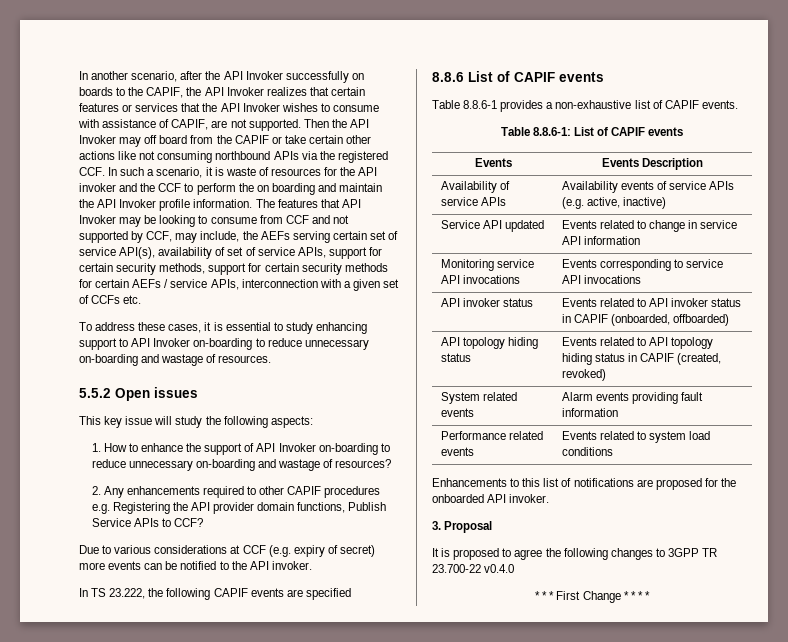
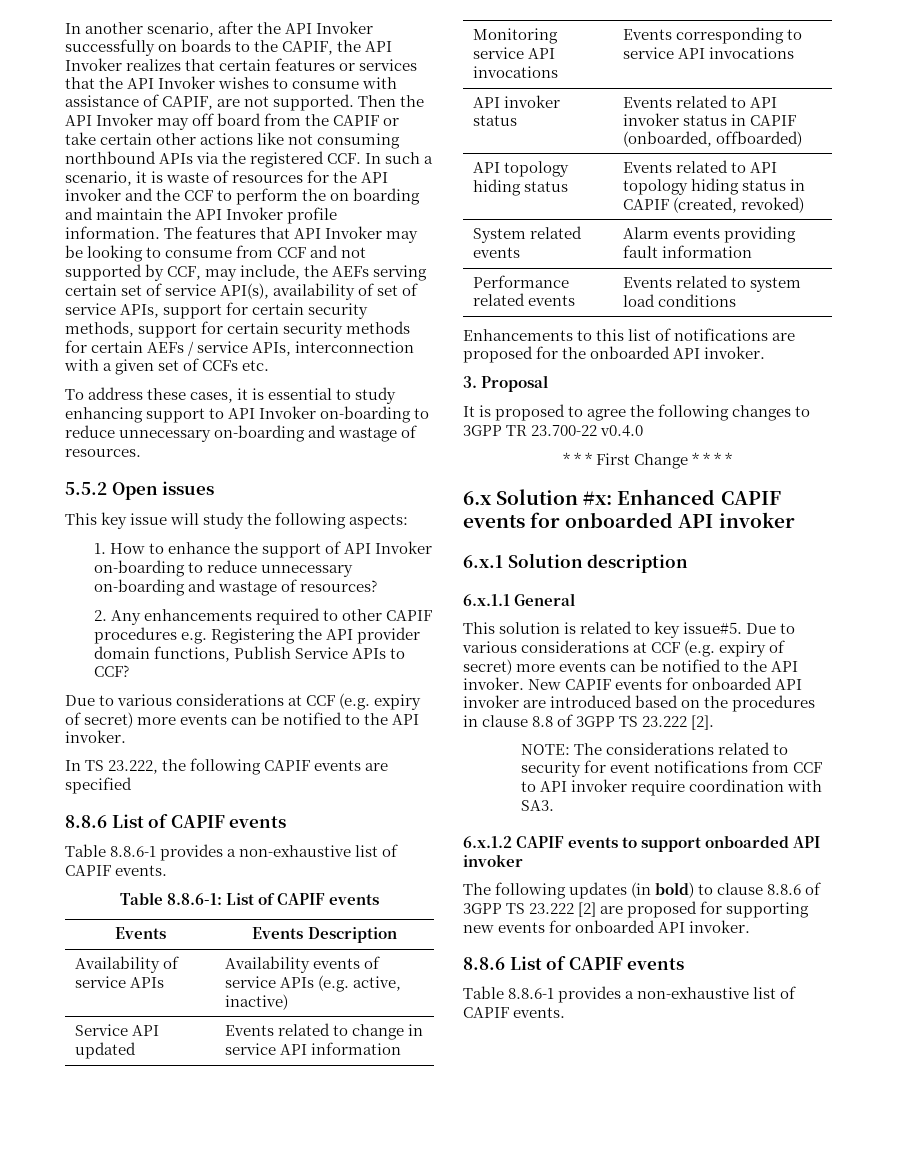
+ 6.x Solution #x: Enhanced CAPIF events for onboarded API invoker
+ 6.x.1 Solution description
+ 6.x.1.1 General
+ This solution is related to key issue#5. Due to various considerations at CCF (e.g. expiry of secret) more events can be notified to the API invoker. New CAPIF events for onboarded API invoker are introduced based on the procedures in clause 8.8 of 3GPP TS 23.222 [2].
+ NOTE: The considerations related to security for event notifications from CCF to API invoker require coordination with SA3.
+ 6.x.1.2 CAPIF events to support onboarded API invoker
+ The following updates (in bold) to clause 8.8.6 of 3GPP TS 23.222 [2] are proposed for supporting new events for onboarded API invoker.
+ 8.8.6 List of CAPIF events
+ Table 8.8.6-1 provides a non-exhaustive list of CAPIF events.

